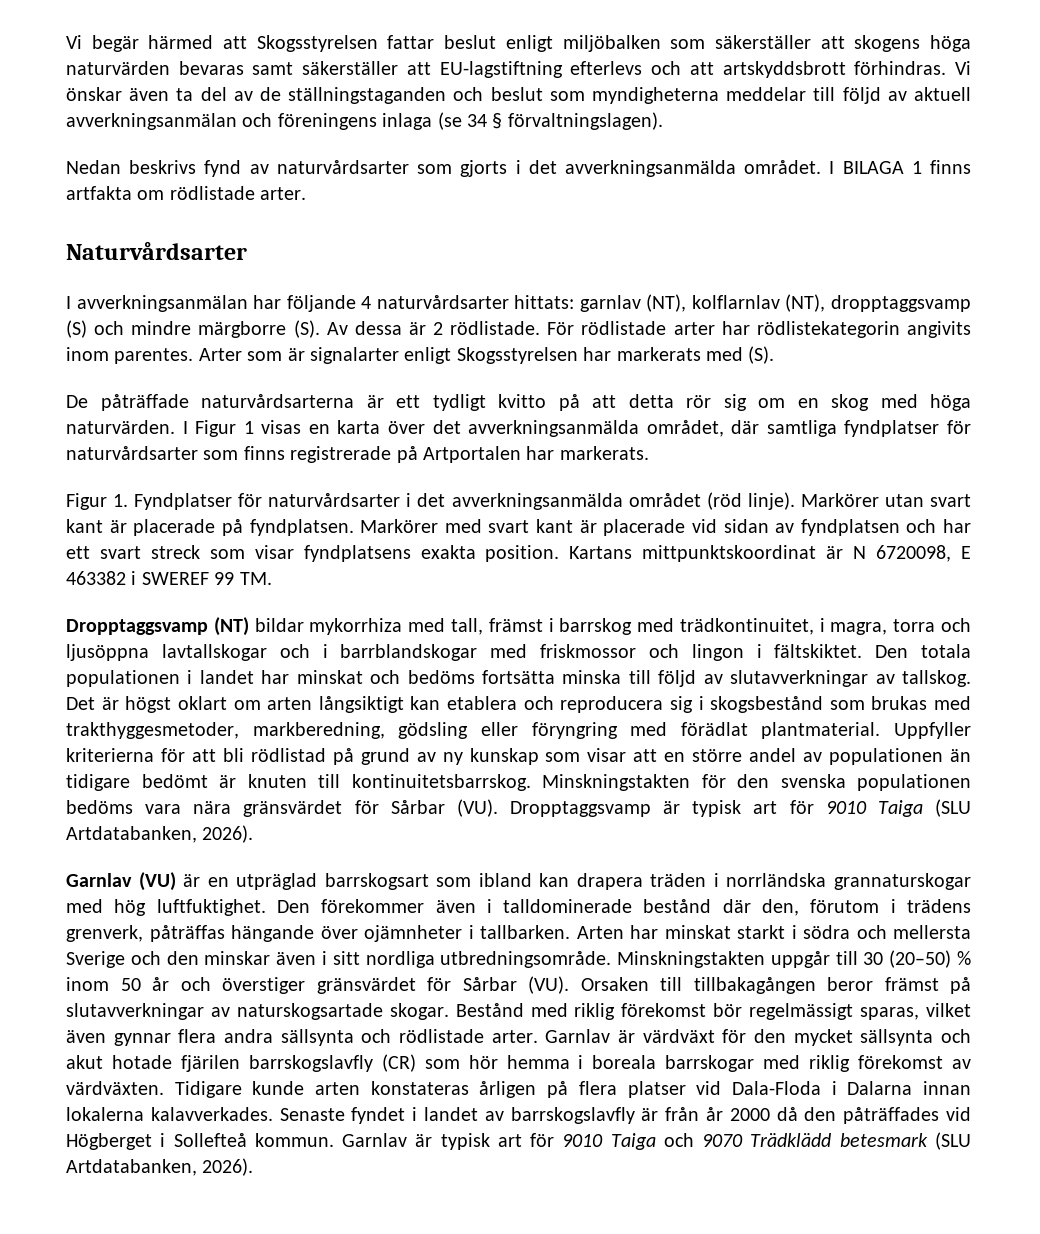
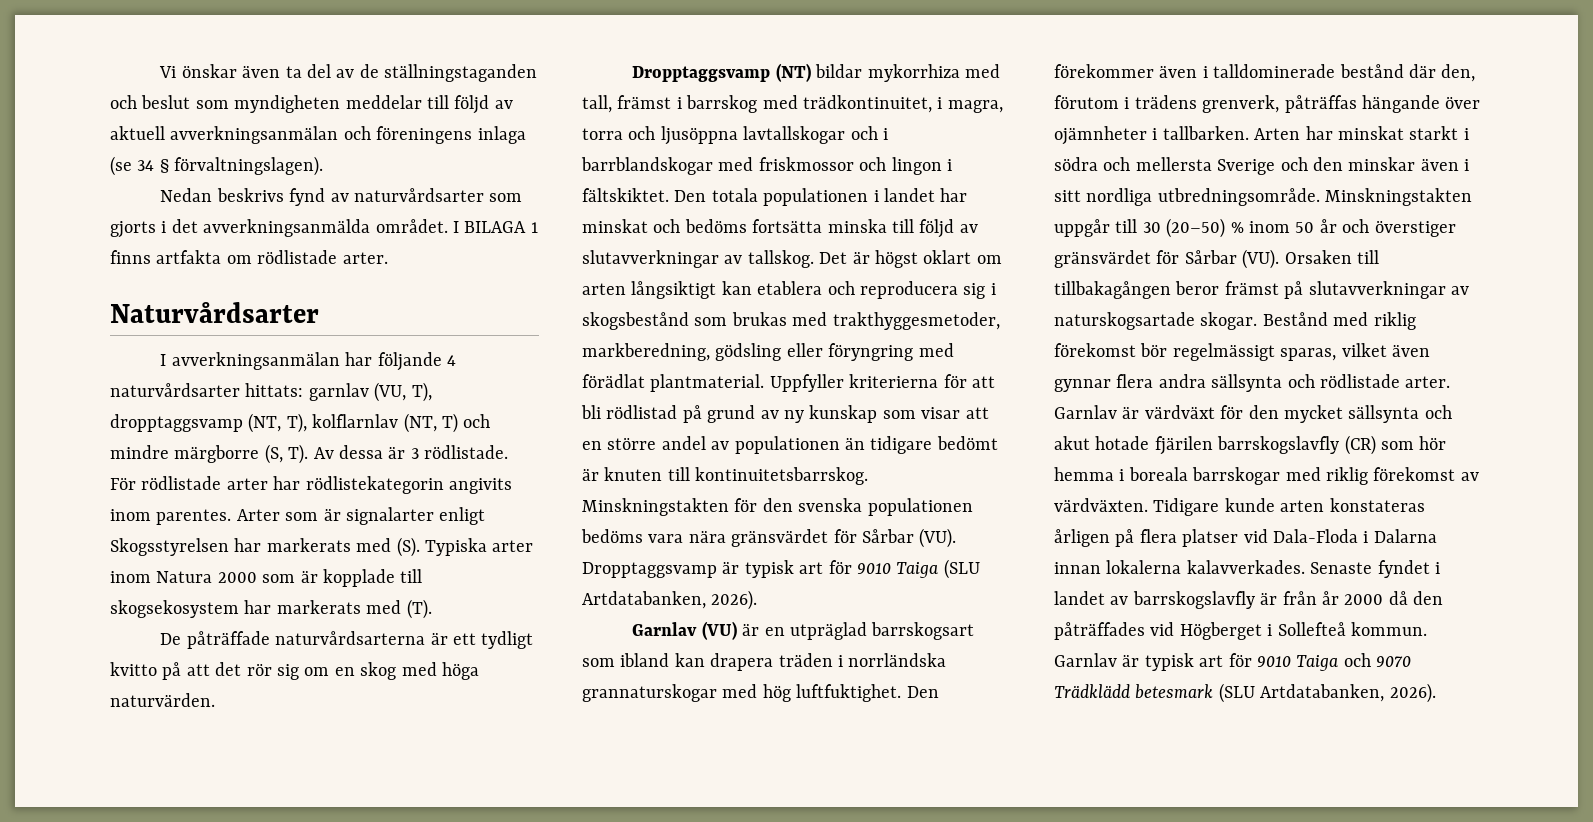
- Vi begär härmed att Skogsstyrelsen fattar beslut enligt miljöbalken som säkerställer att skogens höga naturvärden bevaras samt säkerställer att EU-lagstiftning efterlevs och att artskyddsbrott förhindras. Vi önskar även ta del av de ställningstaganden och beslut som myndigheterna meddelar till följd av aktuell avverkningsanmälan och föreningens inlaga (se 34 § förvaltningslagen).
+ Vi önskar även ta del av de ställningstaganden och beslut som myndigheten meddelar till följd av aktuell avverkningsanmälan och föreningens inlaga (se 34 § förvaltningslagen).
- I avverkningsanmälan har följande 4 naturvårdsarter hittats: garnlav (NT), kolflarnlav (NT), dropptaggsvamp (S) och mindre märgborre (S). Av dessa är 2 rödlistade.
+ I avverkningsanmälan har följande 4 naturvårdsarter hittats: garnlav (VU, T), dropptaggsvamp (NT, T), kolflarnlav (NT, T) och mindre märgborre (S, T). Av dessa är 3 rödlistade.
- Arter som är signalarter enligt Skogsstyrelsen har markerats med (S).
+ Arter som är signalarter enligt Skogsstyrelsen har markerats med (S). Typiska arter inom Natura 2000 som är kopplade till skogsekosystem har markerats med (T).
- De påträffade naturvårdsarterna är ett tydligt kvitto på att detta rör sig om en skog med höga naturvärden. I Figur 1 visas en karta över det avverkningsanmälda området, där samtliga fyndplatser för naturvårdsarter som finns registrerade på Artportalen har markerats.
- Figur 1. Fyndplatser för naturvårdsarter i det avverkningsanmälda området (röd linje). Markörer utan svart kant är placerade på fyndplatsen. Markörer med svart kant är placerade vid sidan av fyndplatsen och har ett svart streck som visar fyndplatsens exakta position. Kartans mittpunktskoordinat är N 6720098, E 463382 i SWEREF 99 TM.
+ De påträffade naturvårdsarterna är ett tydligt kvitto på att det rör sig om en skog med höga naturvärden.

